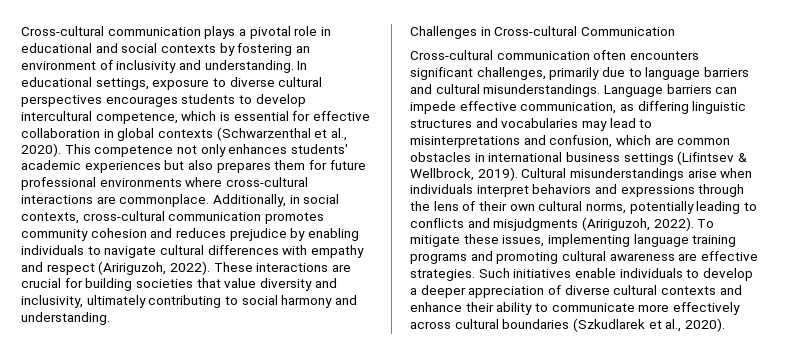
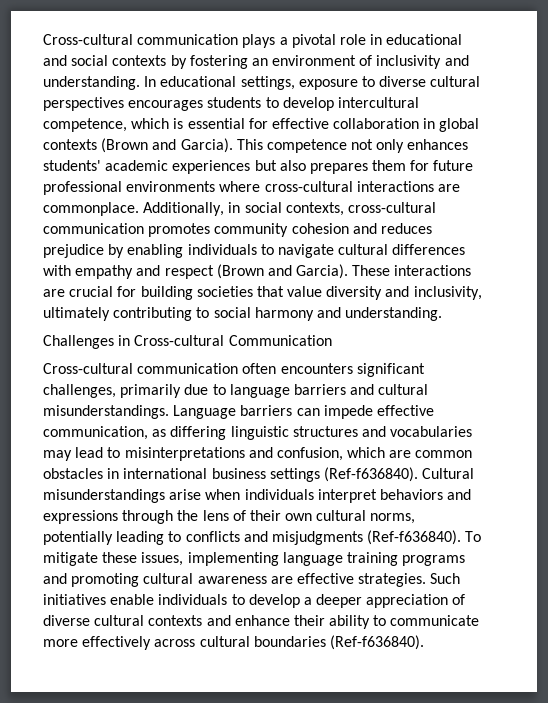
- In educational settings, exposure to diverse cultural perspectives encourages students to develop intercultural competence, which is essential for effective collaboration in global contexts (Schwarzenthal et al., 2020).
+ In educational settings, exposure to diverse cultural perspectives encourages students to develop intercultural competence, which is essential for effective collaboration in global contexts (Brown and Garcia).
- Additionally, in social contexts, cross-cultural communication promotes community cohesion and reduces prejudice by enabling individuals to navigate cultural differences with empathy and respect (Aririguzoh, 2022).
+ Additionally, in social contexts, cross-cultural communication promotes community cohesion and reduces prejudice by enabling individuals to navigate cultural differences with empathy and respect (Brown and Garcia).
- Language barriers can impede effective communication, as differing linguistic structures and vocabularies may lead to misinterpretations and confusion, which are common obstacles in international business settings (Lifintsev & Wellbrock, 2019).
+ Language barriers can impede effective communication, as differing linguistic structures and vocabularies may lead to misinterpretations and confusion, which are common obstacles in international business settings (Ref-f636840).
- Cultural misunderstandings arise when individuals interpret behaviors and expressions through the lens of their own cultural norms, potentially leading to conflicts and misjudgments (Aririguzoh, 2022).
+ Cultural misunderstandings arise when individuals interpret behaviors and expressions through the lens of their own cultural norms, potentially leading to conflicts and misjudgments (Ref-f636840).
- Such initiatives enable individuals to develop a deeper appreciation of diverse cultural contexts and enhance their ability to communicate more effectively across cultural boundaries (Szkudlarek et al., 2020).
+ Such initiatives enable individuals to develop a deeper appreciation of diverse cultural contexts and enhance their ability to communicate more effectively across cultural boundaries (Ref-f636840).

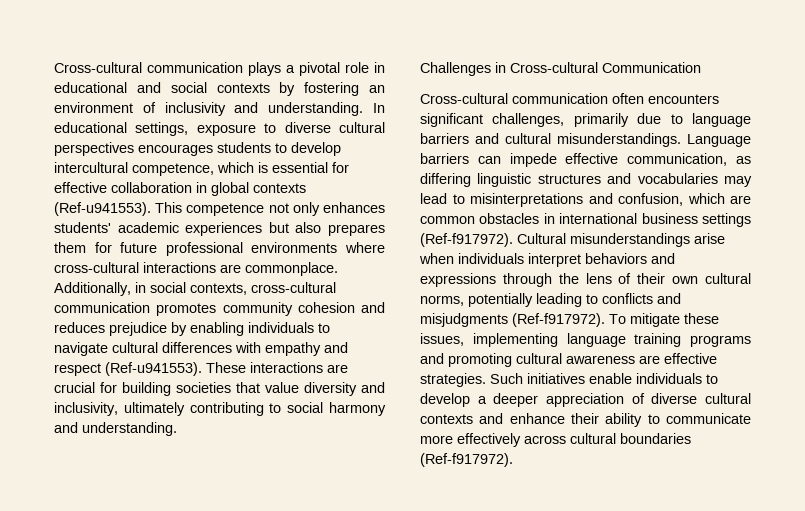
- In educational settings, exposure to diverse cultural perspectives encourages students to develop intercultural competence, which is essential for effective collaboration in global contexts (Brown and Garcia).
+ In educational settings, exposure to diverse cultural perspectives encourages students to develop intercultural competence, which is essential for effective collaboration in global contexts (Ref-u941553).
- Additionally, in social contexts, cross-cultural communication promotes community cohesion and reduces prejudice by enabling individuals to navigate cultural differences with empathy and respect (Brown and Garcia).
+ Additionally, in social contexts, cross-cultural communication promotes community cohesion and reduces prejudice by enabling individuals to navigate cultural differences with empathy and respect (Ref-u941553).
- Language barriers can impede effective communication, as differing linguistic structures and vocabularies may lead to misinterpretations and confusion, which are common obstacles in international business settings (Ref-f636840).
+ Language barriers can impede effective communication, as differing linguistic structures and vocabularies may lead to misinterpretations and confusion, which are common obstacles in international business settings (Ref-f917972).
- Cultural misunderstandings arise when individuals interpret behaviors and expressions through the lens of their own cultural norms, potentially leading to conflicts and misjudgments (Ref-f636840).
+ Cultural misunderstandings arise when individuals interpret behaviors and expressions through the lens of their own cultural norms, potentially leading to conflicts and misjudgments (Ref-f917972).
- Such initiatives enable individuals to develop a deeper appreciation of diverse cultural contexts and enhance their ability to communicate more effectively across cultural boundaries (Ref-f636840).
+ Such initiatives enable individuals to develop a deeper appreciation of diverse cultural contexts and enhance their ability to communicate more effectively across cultural boundaries (Ref-f917972).

